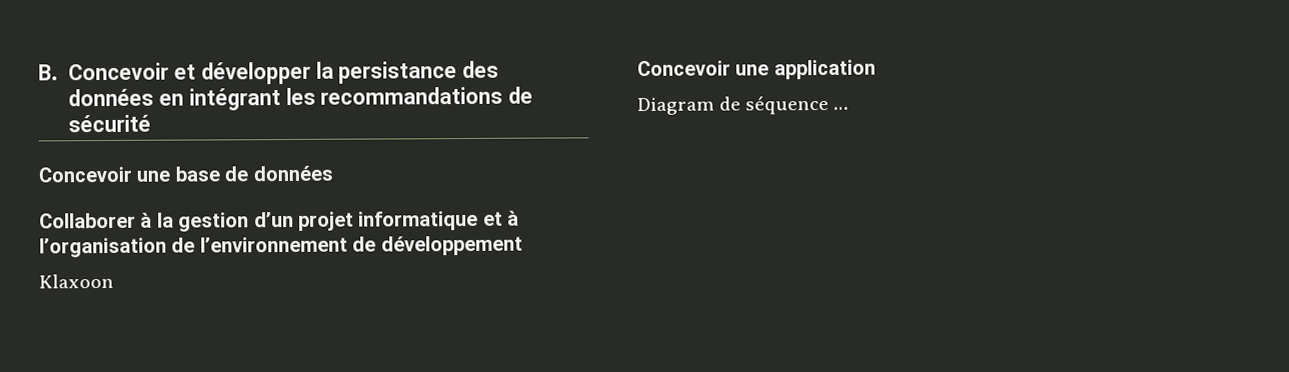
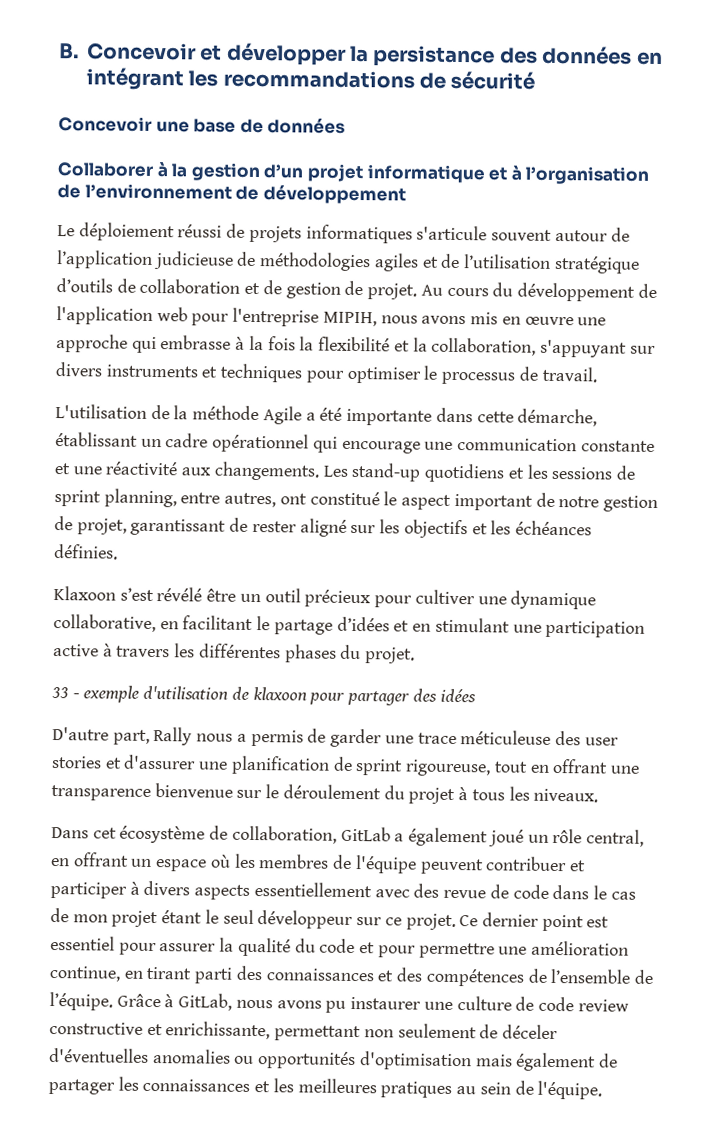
- Klaxoon
- Concevoir une application
- Diagram de séquence …
+ Le déploiement réussi de projets informatiques s'articule souvent autour de l’application judicieuse de méthodologies agiles et de l’utilisation stratégique d’outils de collaboration et de gestion de projet. Au cours du développement de l'application web pour l'entreprise MIPIH, nous avons mis en œuvre une approche qui embrasse à la fois la flexibilité et la collaboration, s'appuyant sur divers instruments et techniques pour optimiser le processus de travail.
+ L'utilisation de la méthode Agile a été importante dans cette démarche, établissant un cadre opérationnel qui encourage une communication constante et une réactivité aux changements. Les stand-up quotidiens et les sessions de sprint planning, entre autres, ont constitué le aspect important de notre gestion de projet, garantissant de rester aligné sur les objectifs et les échéances définies.
+ Klaxoon s’est révélé être un outil précieux pour cultiver une dynamique collaborative, en facilitant le partage d’idées et en stimulant une participation active à travers les différentes phases du projet.
+ 33 - exemple d'utilisation de klaxoon pour partager des idées
+ D'autre part, Rally nous a permis de garder une trace méticuleuse des user stories et d'assurer une planification de sprint rigoureuse, tout en offrant une transparence bienvenue sur le déroulement du projet à tous les niveaux.
+ Dans cet écosystème de collaboration, GitLab a également joué un rôle central, en offrant un espace où les membres de l'équipe peuvent contribuer et participer à divers aspects essentiellement avec des revue de code dans le cas de mon projet étant le seul développeur sur ce projet. Ce dernier point est essentiel pour assurer la qualité du code et pour permettre une amélioration continue, en tirant parti des connaissances et des compétences de l’ensemble de l’équipe. Grâce à GitLab, nous avons pu instaurer une culture de code review constructive et enrichissante, permettant non seulement de déceler d'éventuelles anomalies ou opportunités d'optimisation mais également de partager les connaissances et les meilleures pratiques au sein de l'équipe.

